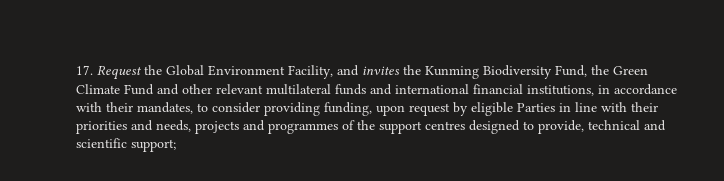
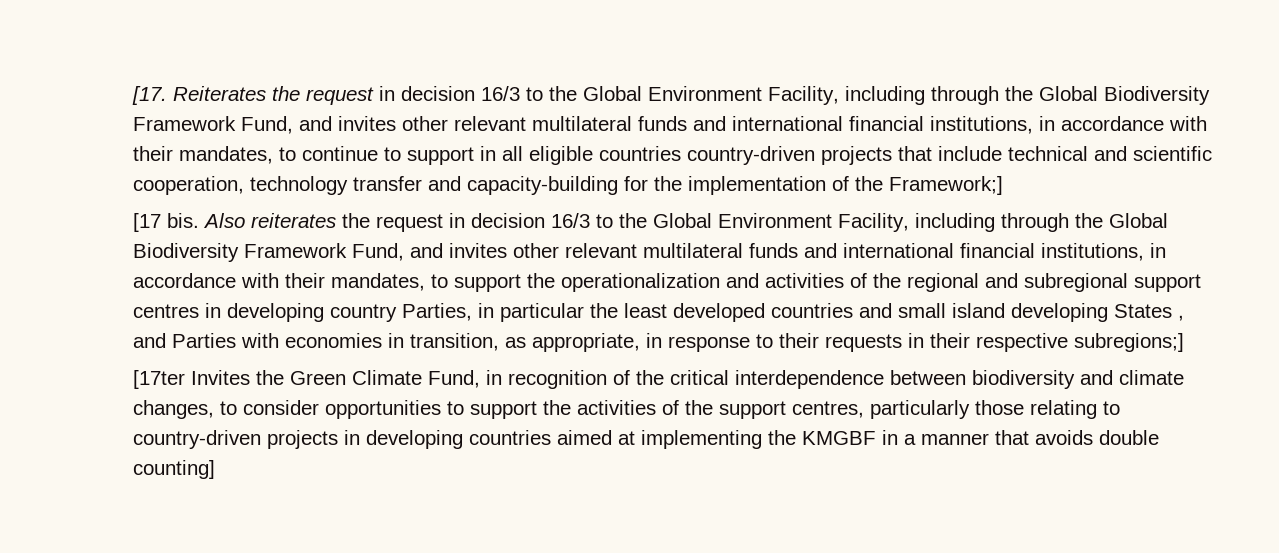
- 17. Request the Global Environment Facility, and invites the Kunming Biodiversity Fund, the Green Climate Fund and other relevant multilateral funds and international financial institutions, in accordance with their mandates, to consider providing funding, upon request by eligible Parties in line with their priorities and needs, projects and programmes of the support centres designed to provide, technical and scientific support;
+ [17. Reiterates the request in decision 16/3 to the Global Environment Facility, including through the Global Biodiversity Framework Fund, and invites other relevant multilateral funds and international financial institutions, in accordance with their mandates, to continue to support in all eligible countries country-driven projects that include technical and scientific cooperation, technology transfer and capacity-building for the implementation of the Framework;]
+ [17 bis. Also reiterates the request in decision 16/3 to the Global Environment Facility, including through the Global Biodiversity Framework Fund, and invites other relevant multilateral funds and international financial institutions, in accordance with their mandates, to support the operationalization and activities of the regional and subregional support centres in developing country Parties, in particular the least developed countries and small island developing States , and Parties with economies in transition, as appropriate, in response to their requests in their respective subregions;]
+ [17ter Invites the Green Climate Fund, in recognition of the critical interdependence between biodiversity and climate changes, to consider opportunities to support the activities of the support centres, particularly those relating to country-driven projects in developing countries aimed at implementing the KMGBF in a manner that avoids double counting]

